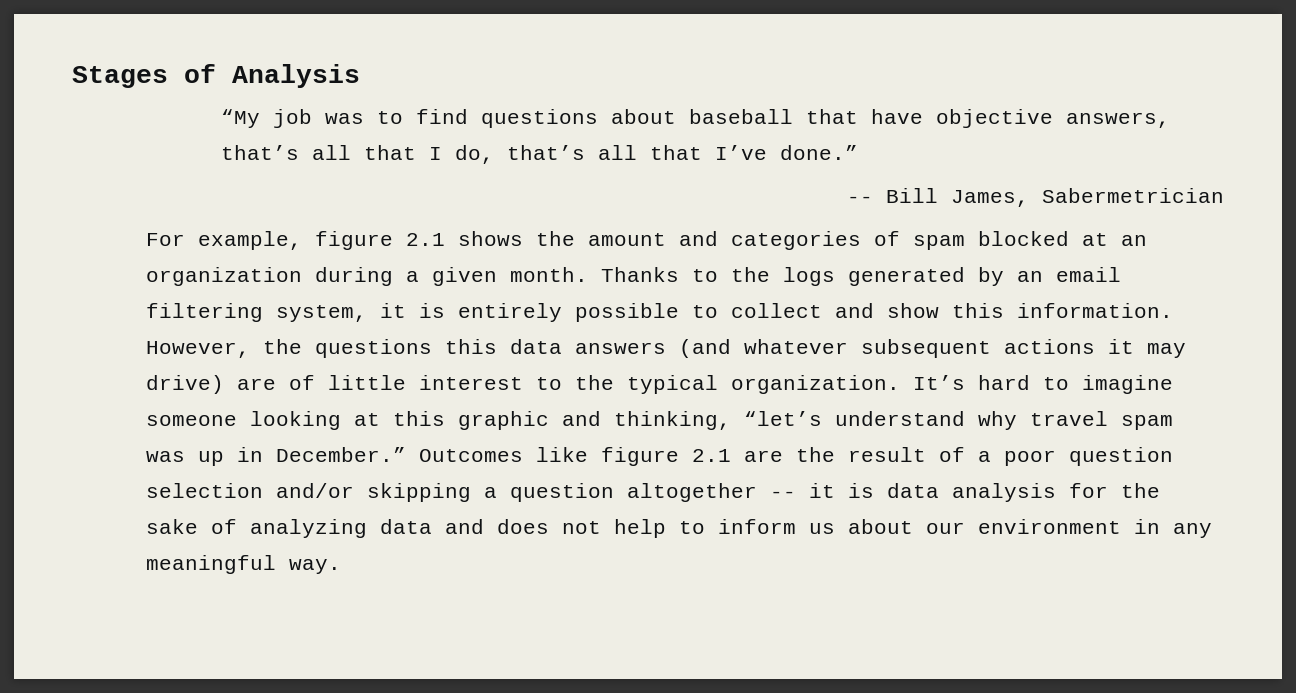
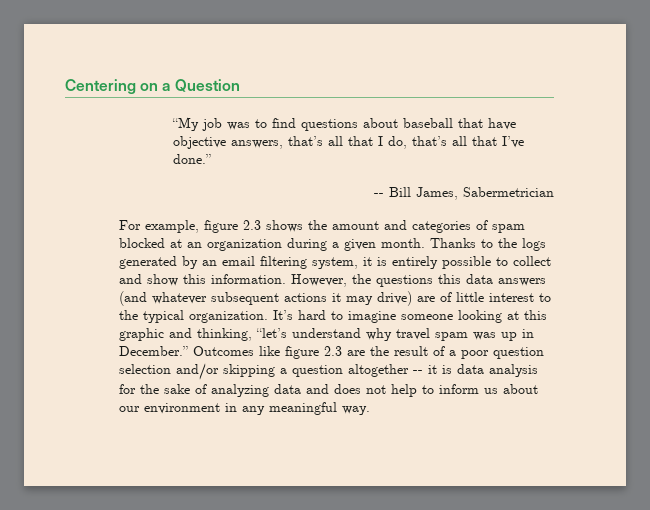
- Stages of Analysis
+ Centering on a Question
- For example, figure 2.1 shows the amount and categories of spam blocked at an organization during a given month.
+ For example, figure 2.3 shows the amount and categories of spam blocked at an organization during a given month.
- Outcomes like figure 2.1 are the result of a poor question selection and/or skipping a question altogether -- it is data analysis for the sake of analyzing data and does not help to inform us about our environment in any meaningful way.
+ Outcomes like figure 2.3 are the result of a poor question selection and/or skipping a question altogether -- it is data analysis for the sake of analyzing data and does not help to inform us about our environment in any meaningful way.

